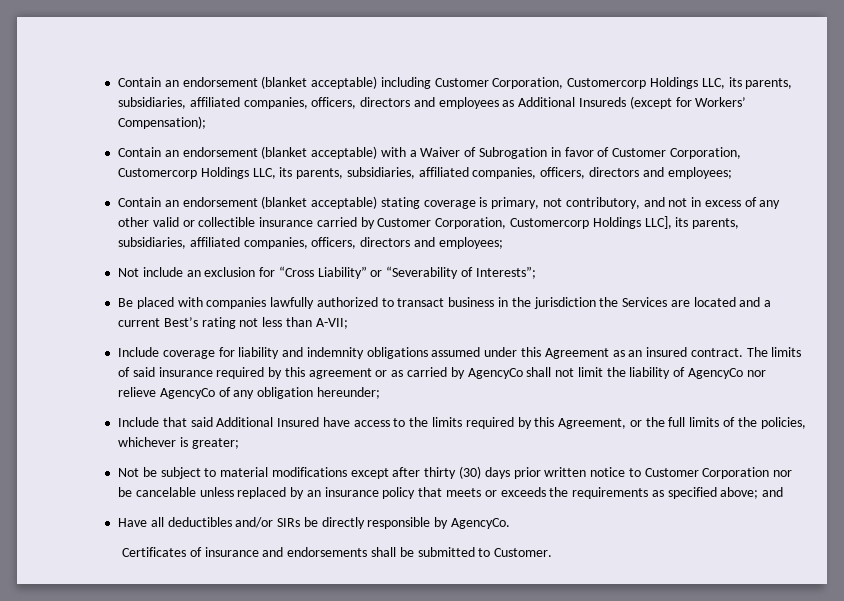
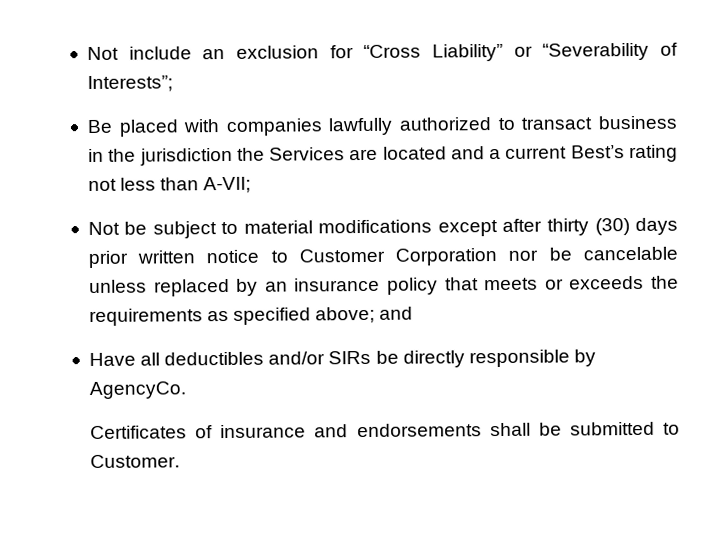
- Contain an endorsement (blanket acceptable) including Customer Corporation, Customercorp Holdings LLC, its parents, subsidiaries, affiliated companies, officers, directors and employees as Additional Insureds (except for Workers’ Compensation);
- Contain an endorsement (blanket acceptable) with a Waiver of Subrogation in favor of Customer Corporation, Customercorp Holdings LLC, its parents, subsidiaries, affiliated companies, officers, directors and employees;
- Contain an endorsement (blanket acceptable) stating coverage is primary, not contributory, and not in excess of any other valid or collectible insurance carried by Customer Corporation, Customercorp Holdings LLC], its parents, subsidiaries, affiliated companies, officers, directors and employees;
- Include coverage for liability and indemnity obligations assumed under this Agreement as an insured contract. The limits of said insurance required by this agreement or as carried by AgencyCo shall not limit the liability of AgencyCo nor relieve AgencyCo of any obligation hereunder;
- Include that said Additional Insured have access to the limits required by this Agreement, or the full limits of the policies, whichever is greater;

